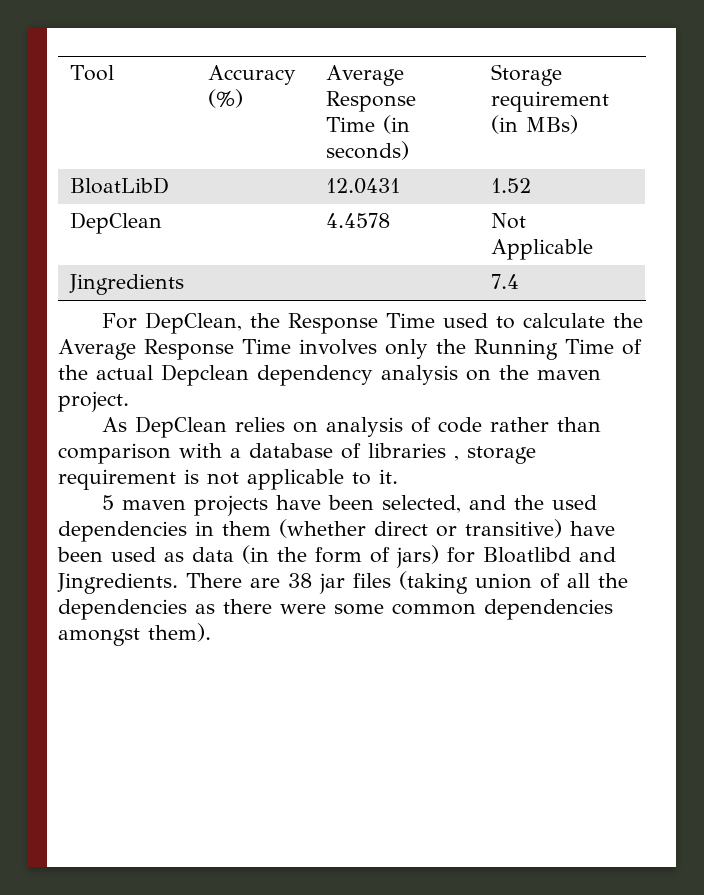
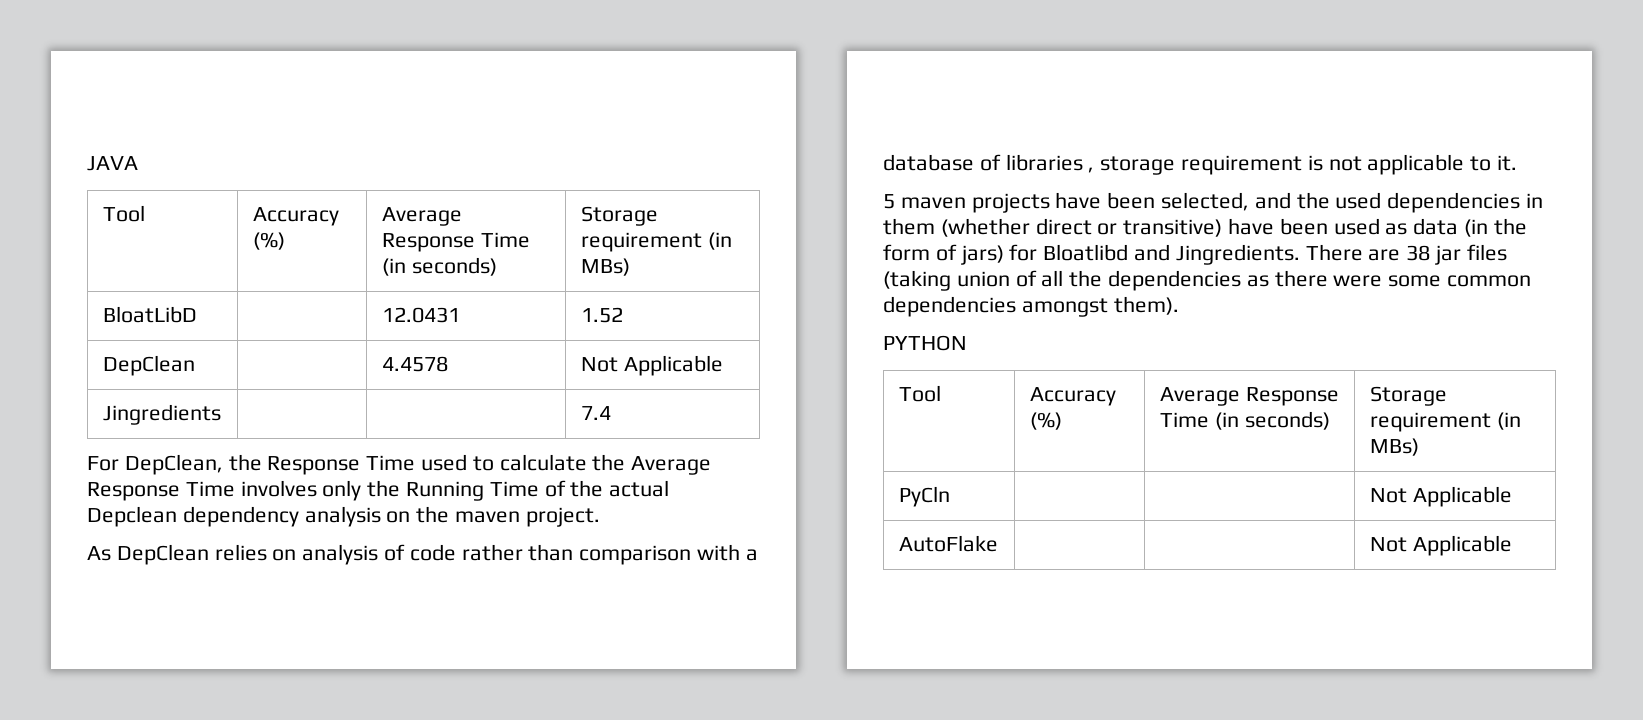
+ JAVA
+ PYTHON
+ Tool | Accuracy (%) | Average Response Time (in seconds) | Storage requirement (in MBs)
+ PyCln | | | Not Applicable
+ AutoFlake | | | Not Applicable

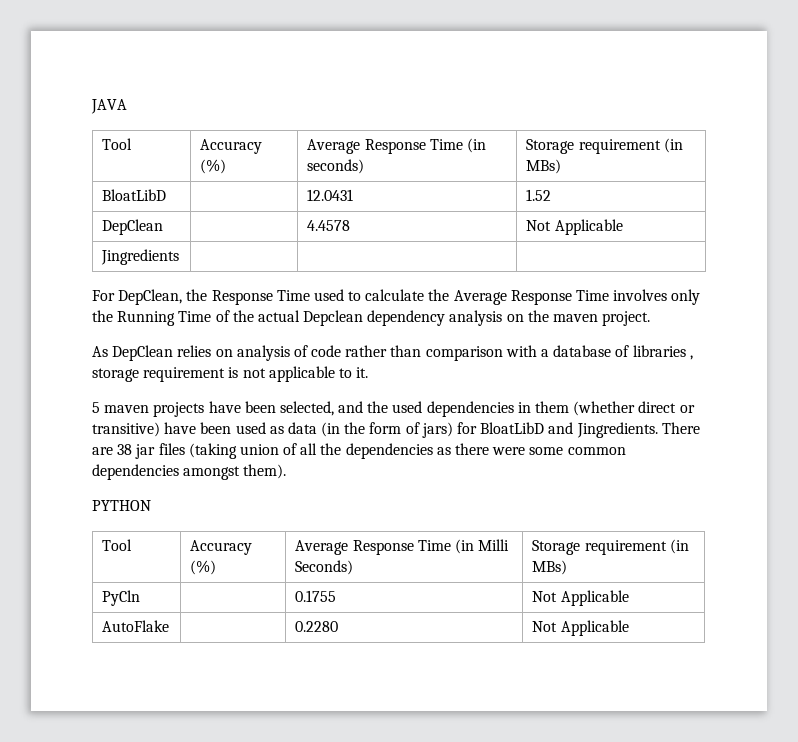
- Jingredients | | | 7.4
+ Jingredients | | |
- 5 maven projects have been selected, and the used dependencies in them (whether direct or transitive) have been used as data (in the form of jars) for Bloatlibd and Jingredients.
+ 5 maven projects have been selected, and the used dependencies in them (whether direct or transitive) have been used as data (in the form of jars) for BloatLibD and Jingredients.
  PYTHON
- Tool | Accuracy (%) | Average Response Time (in seconds) | Storage requirement (in MBs)
+ Tool | Accuracy (%) | Average Response Time (in Milli Seconds) | Storage requirement (in MBs)
- PyCln | | | Not Applicable
+ PyCln | | 0.1755 | Not Applicable
- AutoFlake | | | Not Applicable
+ AutoFlake | | 0.2280 | Not Applicable

